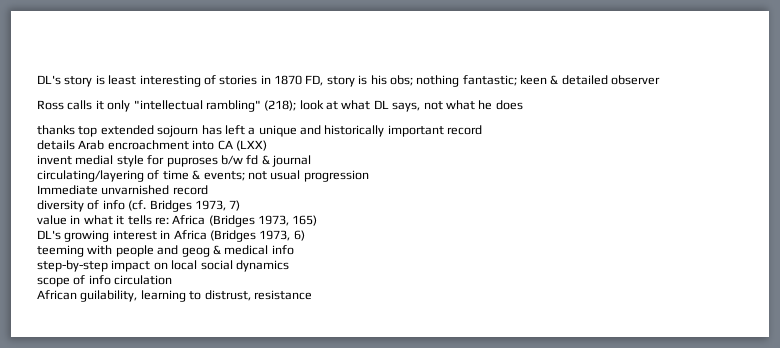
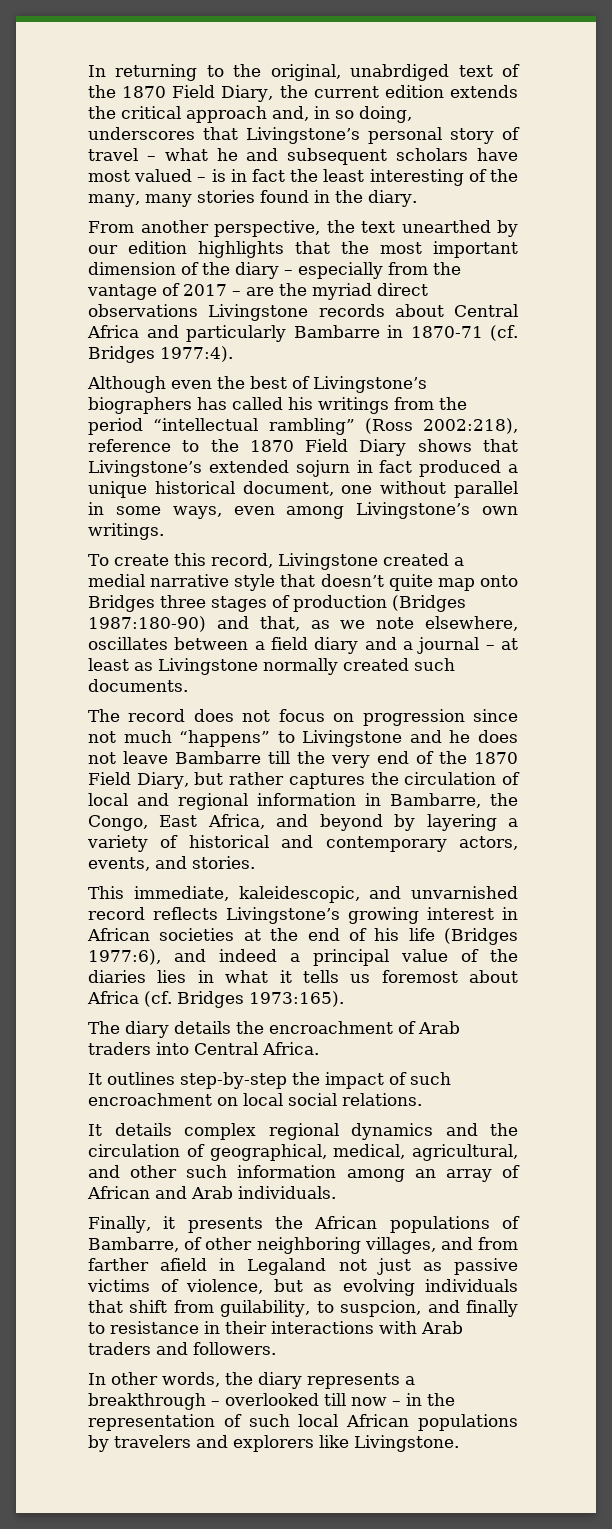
- DL's story is least interesting of stories in 1870 FD, story is his obs; nothing fantastic; keen & detailed observer
- Ross calls it only "intellectual rambling" (218); look at what DL says, not what he does
- thanks top extended sojourn has left a unique and historically important record
- details Arab encroachment into CA (LXX)
- invent medial style for puproses b/w fd & journal
- circulating/layering of time & events; not usual progression
- Immediate unvarnished record
- diversity of info (cf. Bridges 1973, 7)
- value in what it tells re: Africa (Bridges 1973, 165)
- DL's growing interest in Africa (Bridges 1973, 6)
- teeming with people and geog & medical info
- step-by-step impact on local social dynamics
- scope of info circulation
- African guilability, learning to distrust, resistance
+ In returning to the original, unabrdiged text of the 1870 Field Diary, the current edition extends the critical approach and, in so doing, underscores that Livingstone’s personal story of travel – what he and subsequent scholars have most valued – is in fact the least interesting of the many, many stories found in the diary.
+ From another perspective, the text unearthed by our edition highlights that the most important dimension of the diary – especially from the vantage of 2017 – are the myriad direct observations Livingstone records about Central Africa and particularly Bambarre in 1870-71 (cf. Bridges 1977:4).
+ Although even the best of Livingstone’s biographers has called his writings from the period “intellectual rambling” (Ross 2002:218), reference to the 1870 Field Diary shows that Livingstone’s extended sojurn in fact produced a unique historical document, one without parallel in some ways, even among Livingstone’s own writings.
+ To create this record, Livingstone created a medial narrative style that doesn’t quite map onto Bridges three stages of production (Bridges 1987:180-90) and that, as we note elsewhere, oscillates between a field diary and a journal – at least as Livingstone normally created such documents.
+ The record does not focus on progression since not much “happens” to Livingstone and he does not leave Bambarre till the very end of the 1870 Field Diary, but rather captures the circulation of local and regional information in Bambarre, the Congo, East Africa, and beyond by layering a variety of historical and contemporary actors, events, and stories.
+ This immediate, kaleidescopic, and unvarnished record reflects Livingstone’s growing interest in African societies at the end of his life (Bridges 1977:6), and indeed a principal value of the diaries lies in what it tells us foremost about Africa (cf. Bridges 1973:165).
+ The diary details the encroachment of Arab traders into Central Africa.
+ It outlines step-by-step the impact of such encroachment on local social relations.
+ It details complex regional dynamics and the circulation of geographical, medical, agricultural, and other such information among an array of African and Arab individuals.
+ Finally, it presents the African populations of Bambarre, of other neighboring villages, and from farther afield in Legaland not just as passive victims of violence, but as evolving individuals that shift from guilability, to suspcion, and finally to resistance in their interactions with Arab traders and followers.
+ In other words, the diary represents a breakthrough – overlooked till now – in the representation of such local African populations by travelers and explorers like Livingstone.

